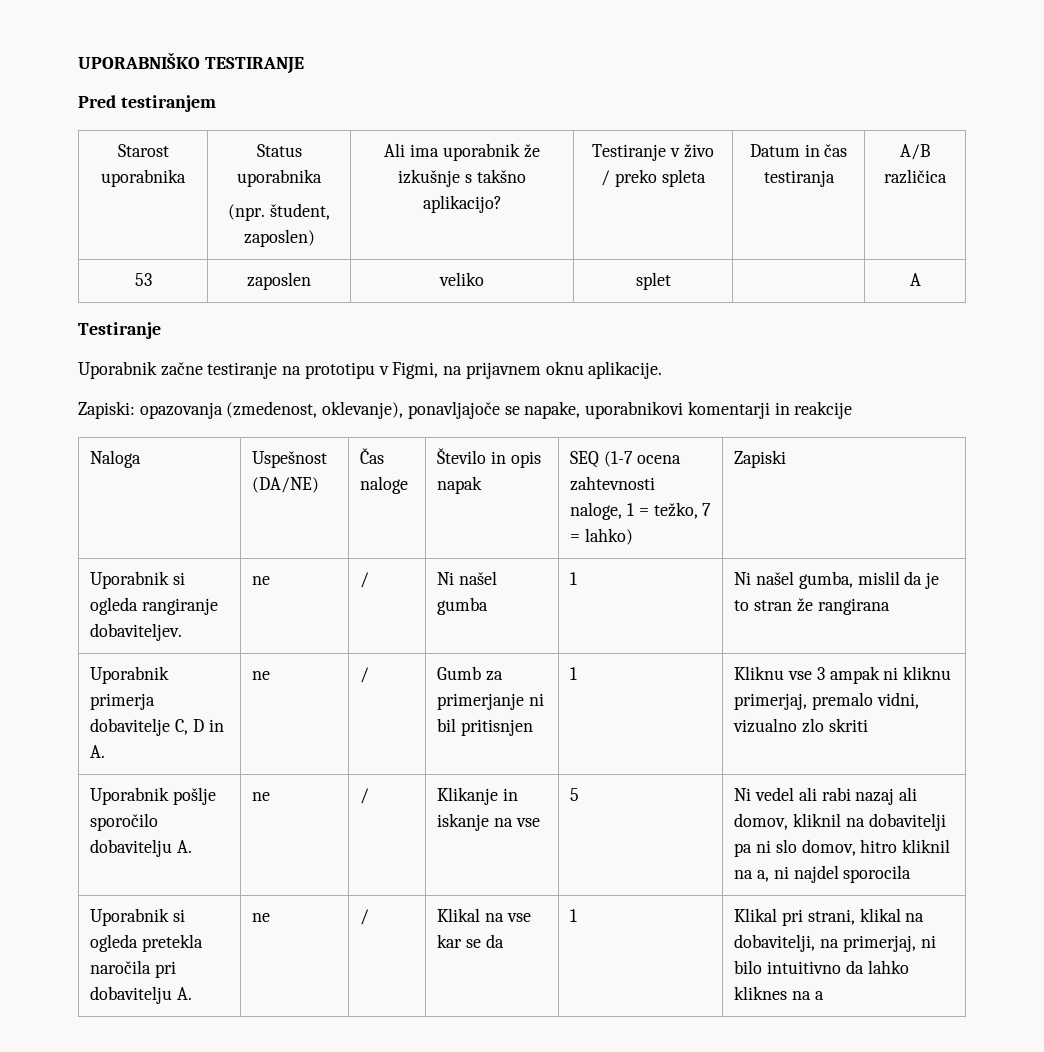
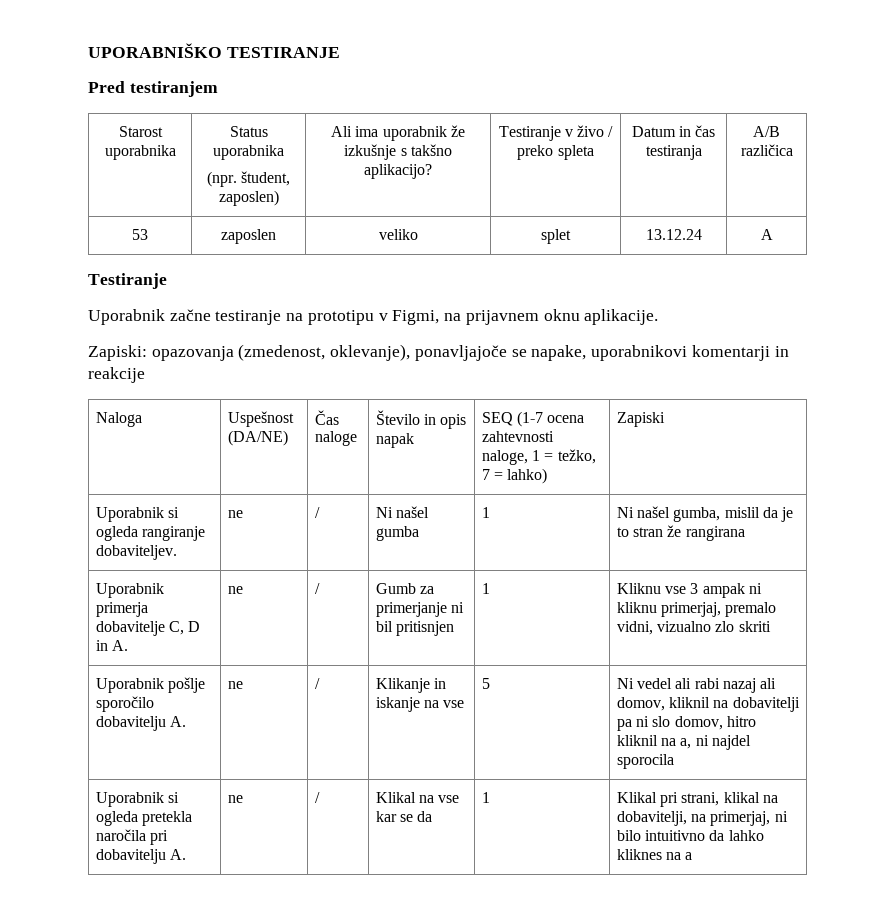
- 53 | zaposlen | veliko | splet | | A
+ 53 | zaposlen | veliko | splet | 13.12.24 | A

